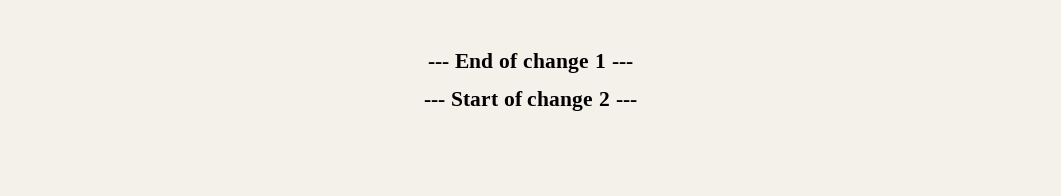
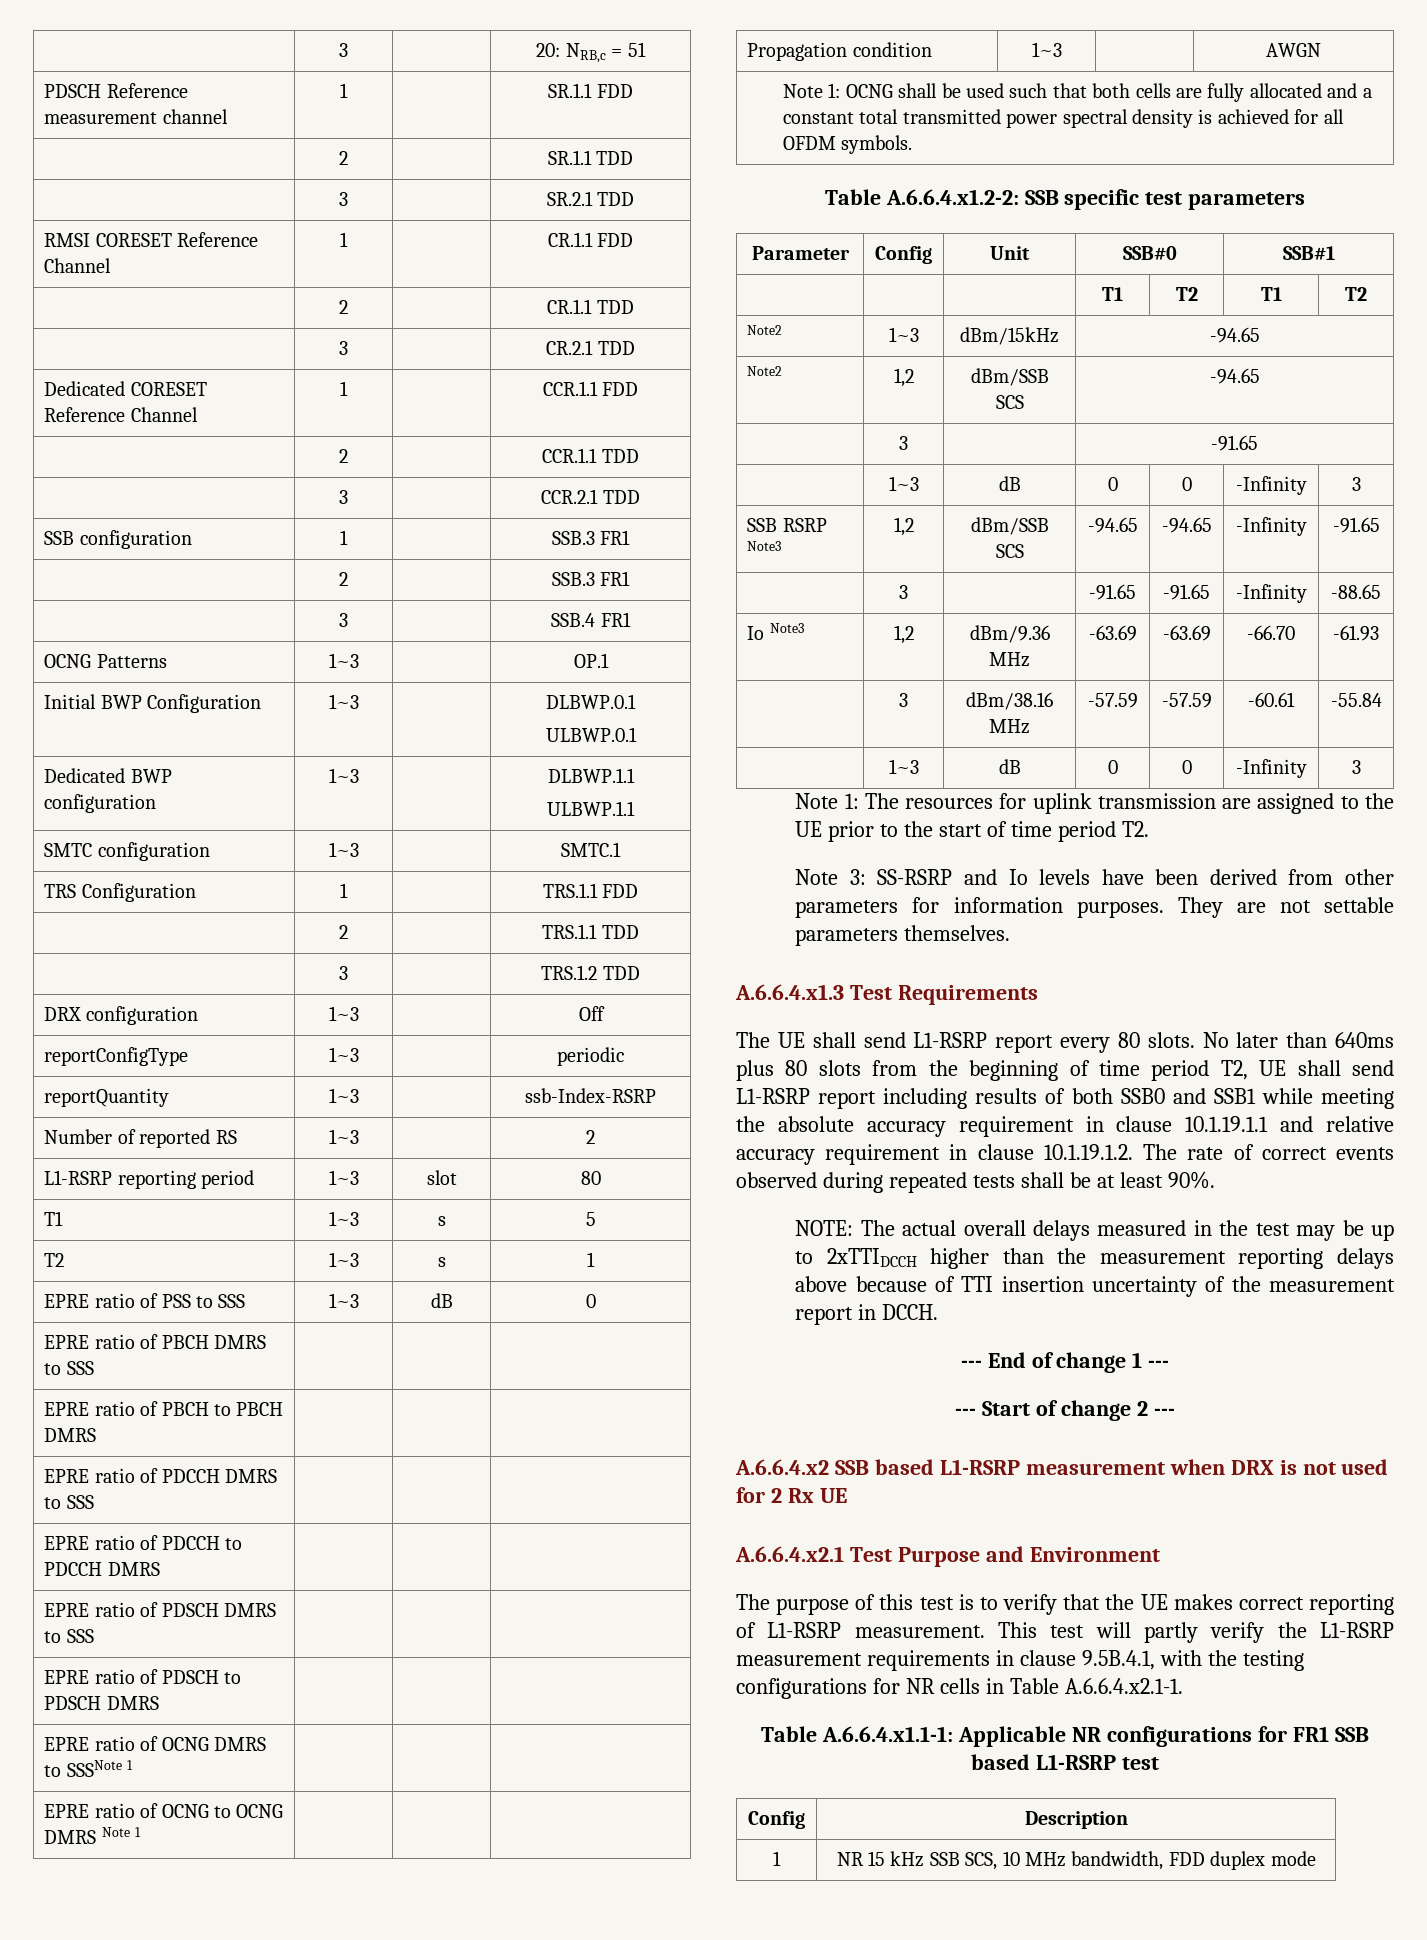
+ | 3 | | 20: NRB,c = 51
+ PDSCH Reference measurement channel | 1 | | SR.1.1 FDD
+ | 2 | | SR.1.1 TDD
+ | 3 | | SR.2.1 TDD
+ RMSI CORESET Reference Channel | 1 | | CR.1.1 FDD
+ | 2 | | CR.1.1 TDD
+ | 3 | | CR.2.1 TDD
+ Dedicated CORESET Reference Channel | 1 | | CCR.1.1 FDD
+ | 2 | | CCR.1.1 TDD
+ | 3 | | CCR.2.1 TDD
+ SSB configuration | 1 | | SSB.3 FR1
+ | 2 | | SSB.3 FR1
+ | 3 | | SSB.4 FR1
+ OCNG Patterns | 1~3 | | OP.1
+ Initial BWP Configuration | 1~3 | | DLBWP.0.1
+ ULBWP.0.1
+ Dedicated BWP configuration | 1~3 | | DLBWP.1.1
+ ULBWP.1.1
+ SMTC configuration | 1~3 | | SMTC.1
+ TRS Configuration | 1 | | TRS.1.1 FDD
+ | 2 | | TRS.1.1 TDD
+ | 3 | | TRS.1.2 TDD
+ DRX configuration | 1~3 | | Off
+ reportConfigType | 1~3 | | periodic
+ reportQuantity | 1~3 | | ssb-Index-RSRP
+ Number of reported RS | 1~3 | | 2
+ L1-RSRP reporting period | 1~3 | slot | 80
+ T1 | 1~3 | s | 5
+ T2 | 1~3 | s | 1
+ EPRE ratio of PSS to SSS | 1~3 | dB | 0
+ EPRE ratio of PBCH DMRS to SSS | | |
+ EPRE ratio of PBCH to PBCH DMRS | | |
+ EPRE ratio of PDCCH DMRS to SSS | | |
+ EPRE ratio of PDCCH to PDCCH DMRS | | |
+ EPRE ratio of PDSCH DMRS to SSS | | |
+ EPRE ratio of PDSCH to PDSCH DMRS | | |
+ EPRE ratio of OCNG DMRS to SSSNote 1 | | |
+ EPRE ratio of OCNG to OCNG DMRS Note 1 | | |
+ Propagation condition | 1~3 | | AWGN
+ Note 1: OCNG shall be used such that both cells are fully allocated and a constant total transmitted power spectral density is achieved for all OFDM symbols.
+ Table A.6.6.4.x1.2-2: SSB specific test parameters
+ Parameter | Config | Unit | SSB#0 | SSB#1
+ | | | T1 | T2 | T1 | T2
+ Note2 | 1~3 | dBm/15kHz | -94.65
+ Note2 | 1,2 | dBm/SSB SCS | -94.65
+ | 3 | | -91.65
+ | 1~3 | dB | 0 | 0 | -Infinity | 3
+ SSB RSRP Note3 | 1,2 | dBm/SSB SCS | -94.65 | -94.65 | -Infinity | -91.65
+ | 3 | | -91.65 | -91.65 | -Infinity | -88.65
+ Io Note3 | 1,2 | dBm/9.36 MHz | -63.69 | -63.69 | -66.70 | -61.93
+ | 3 | dBm/38.16 MHz | -57.59 | -57.59 | -60.61 | -55.84
+ | 1~3 | dB | 0 | 0 | -Infinity | 3
+ Note 1: The resources for uplink transmission are assigned to the UE prior to the start of time period T2.
+ Note 3: SS-RSRP and Io levels have been derived from other parameters for information purposes. They are not settable parameters themselves.
+ A.6.6.4.x1.3 Test Requirements
+ The UE shall send L1-RSRP report every 80 slots. No later than 640ms plus 80 slots from the beginning of time period T2, UE shall send L1-RSRP report including results of both SSB0 and SSB1 while meeting the absolute accuracy requirement in clause 10.1.19.1.1 and relative accuracy requirement in clause 10.1.19.1.2. The rate of correct events observed during repeated tests shall be at least 90%.
+ NOTE: The actual overall delays measured in the test may be up to 2xTTIDCCH higher than the measurement reporting delays above because of TTI insertion uncertainty of the measurement report in DCCH.
+ A.6.6.4.x2 SSB based L1-RSRP measurement when DRX is not used for 2 Rx UE
+ A.6.6.4.x2.1 Test Purpose and Environment
+ The purpose of this test is to verify that the UE makes correct reporting of L1-RSRP measurement. This test will partly verify the L1-RSRP measurement requirements in clause 9.5B.4.1, with the testing configurations for NR cells in Table A.6.6.4.x2.1-1.
+ Table A.6.6.4.x1.1-1: Applicable NR configurations for FR1 SSB based L1-RSRP test
+ Config | Description
+ 1 | NR 15 kHz SSB SCS, 10 MHz bandwidth, FDD duplex mode

